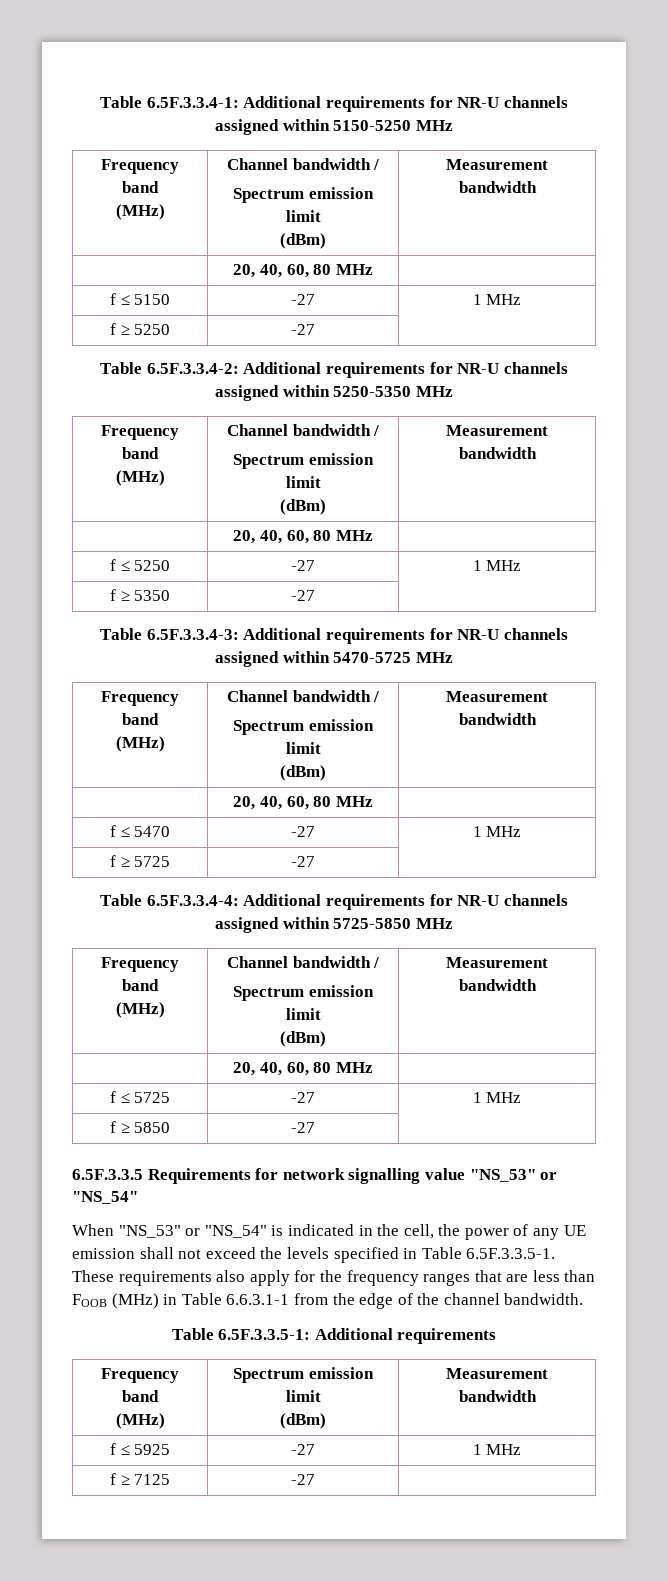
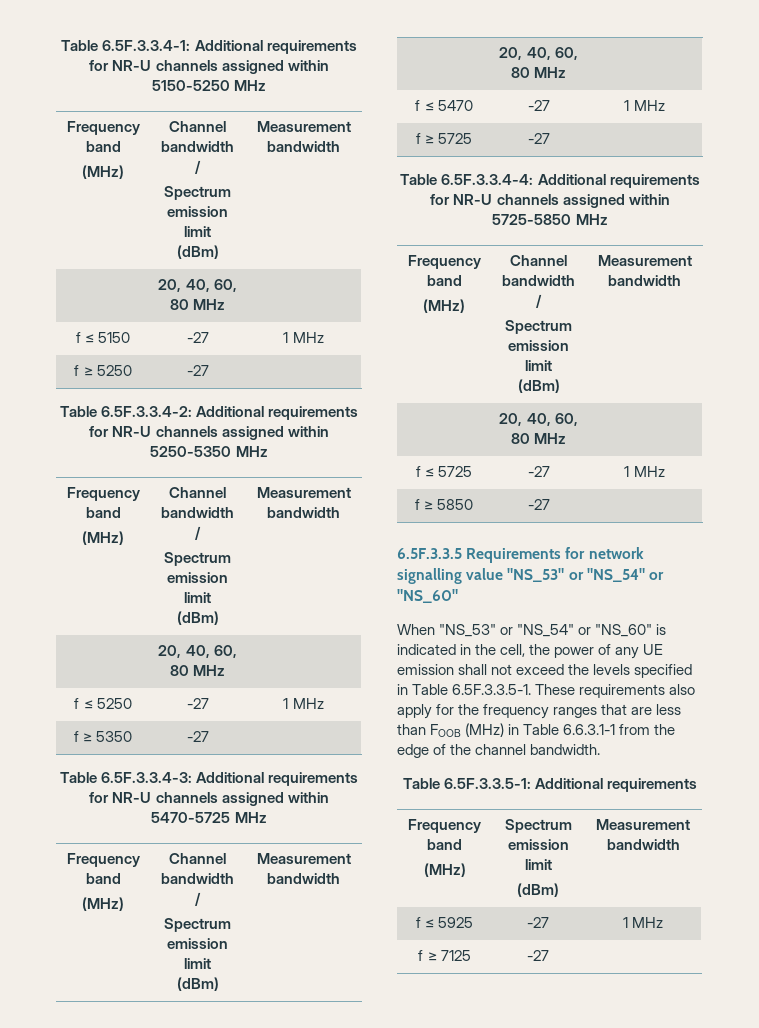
- 6.5F.3.3.5 Requirements for network signalling value "NS_53" or "NS_54"
+ 6.5F.3.3.5 Requirements for network signalling value "NS_53" or "NS_54" or "NS_60"
- When "NS_53" or "NS_54" is indicated in the cell, the power of any UE emission shall not exceed the levels specified in Table 6.5F.3.3.5-1. These requirements also apply for the frequency ranges that are less than FOOB (MHz) in Table 6.6.3.1-1 from the edge of the channel bandwidth.
+ When "NS_53" or "NS_54" or "NS_60" is indicated in the cell, the power of any UE emission shall not exceed the levels specified in Table 6.5F.3.3.5-1. These requirements also apply for the frequency ranges that are less than FOOB (MHz) in Table 6.6.3.1-1 from the edge of the channel bandwidth.

